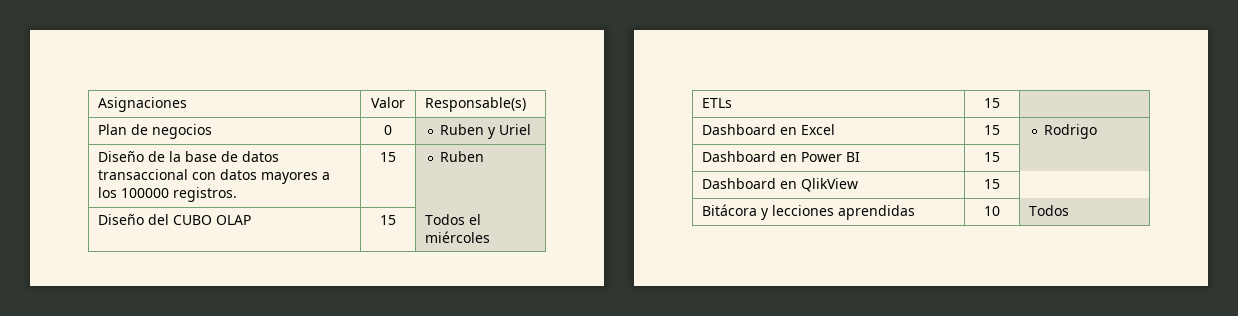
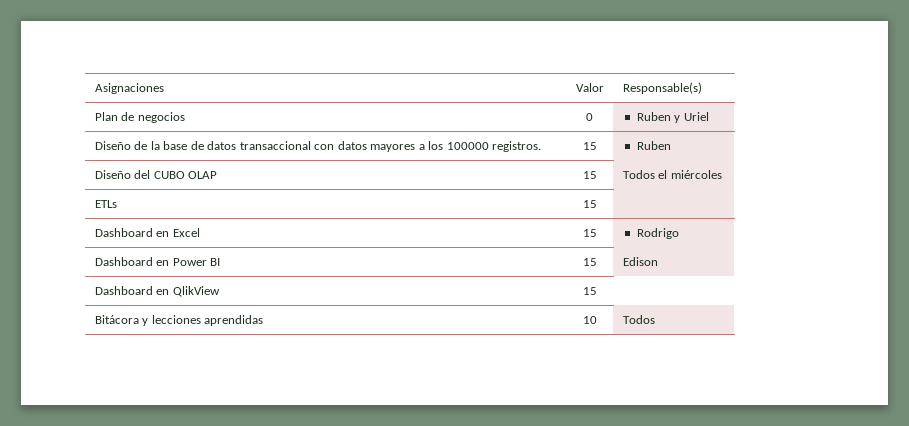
- Dashboard en Power BI | 15 |
+ Dashboard en Power BI | 15 | Edison

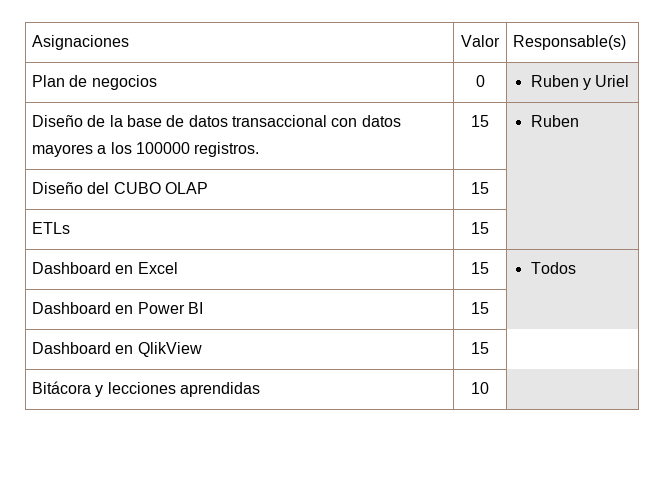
- Diseño del CUBO OLAP | 15 | Todos el miércoles
+ Diseño del CUBO OLAP | 15 |
- Dashboard en Excel | 15 | Rodrigo
+ Dashboard en Excel | 15 | Todos
- Dashboard en Power BI | 15 | Edison
+ Dashboard en Power BI | 15 |
- Bitácora y lecciones aprendidas | 10 | Todos
+ Bitácora y lecciones aprendidas | 10 |

